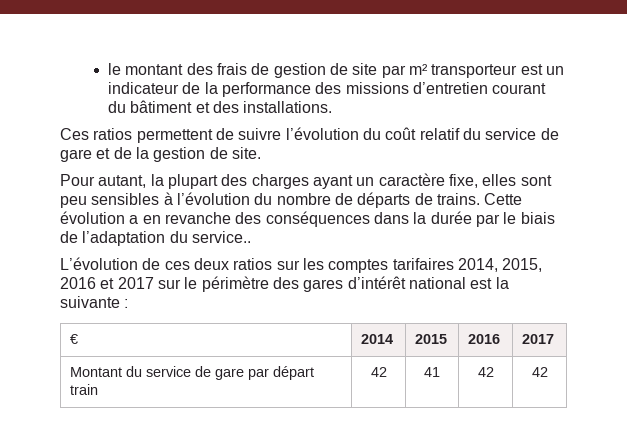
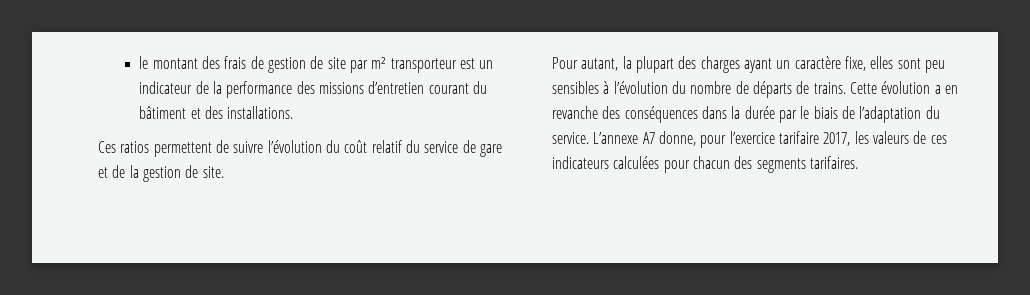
- Cette évolution a en revanche des conséquences dans la durée par le biais de l’adaptation du service..
- L’évolution de ces deux ratios sur les comptes tarifaires 2014, 2015, 2016 et 2017 sur le périmètre des gares d’intérêt national est la suivante :
- € | 2014 | 2015 | 2016 | 2017
- Montant du service de gare par départ train | 42 | 41 | 42 | 42
+ Cette évolution a en revanche des conséquences dans la durée par le biais de l’adaptation du service. L’annexe A7 donne, pour l’exercice tarifaire 2017, les valeurs de ces indicateurs calculées pour chacun des segments tarifaires.

